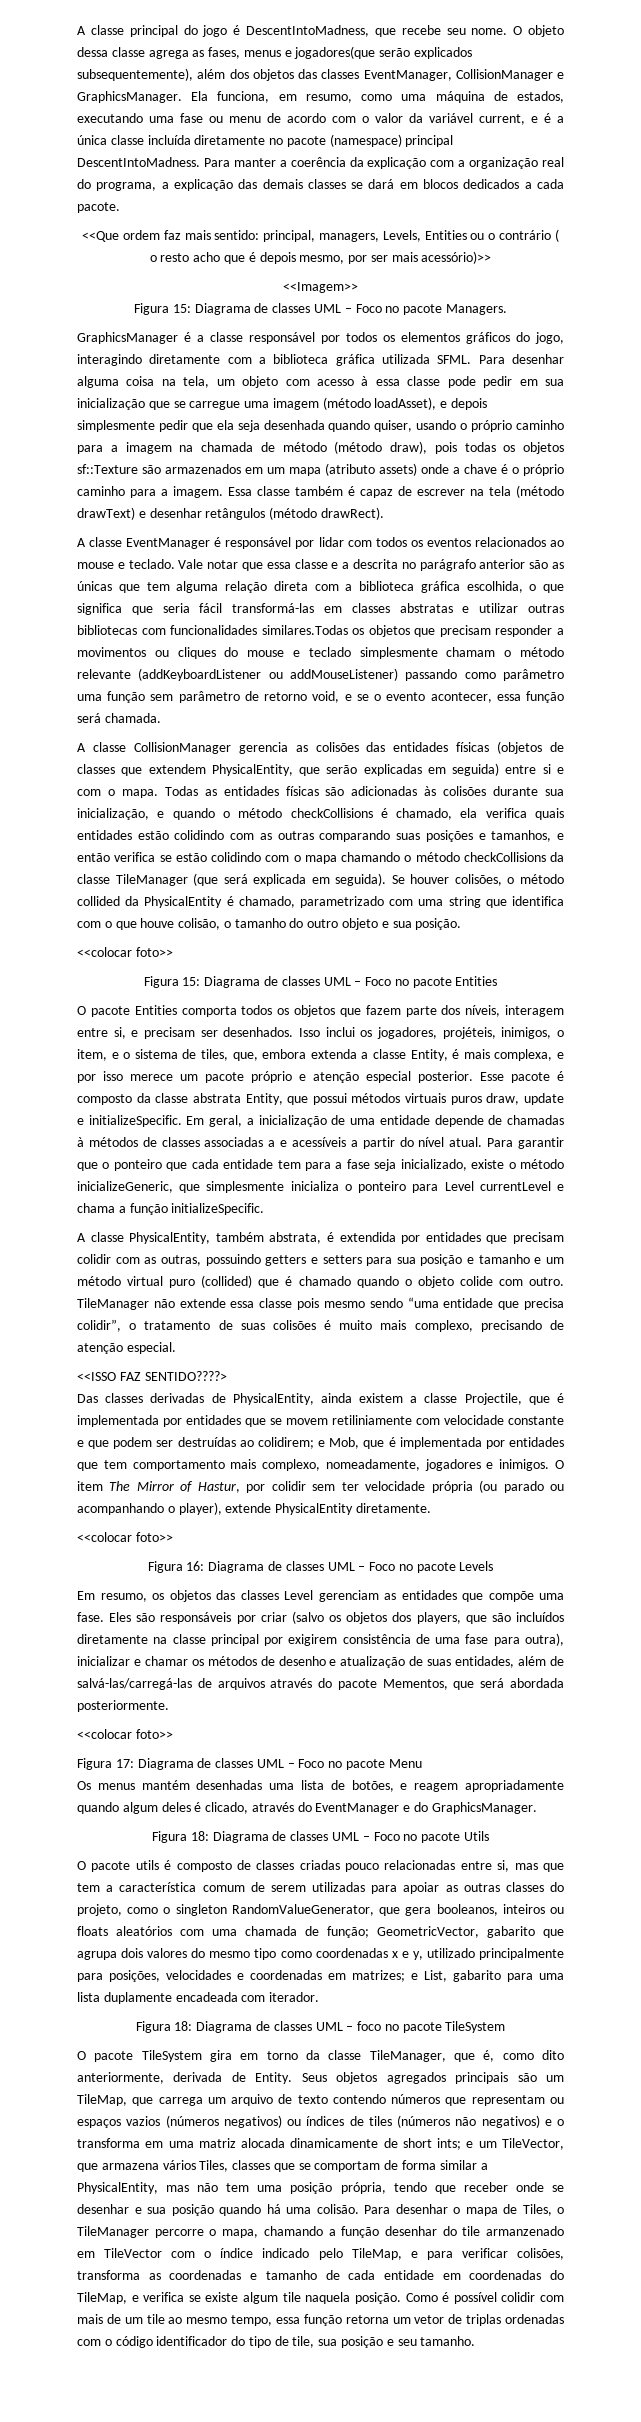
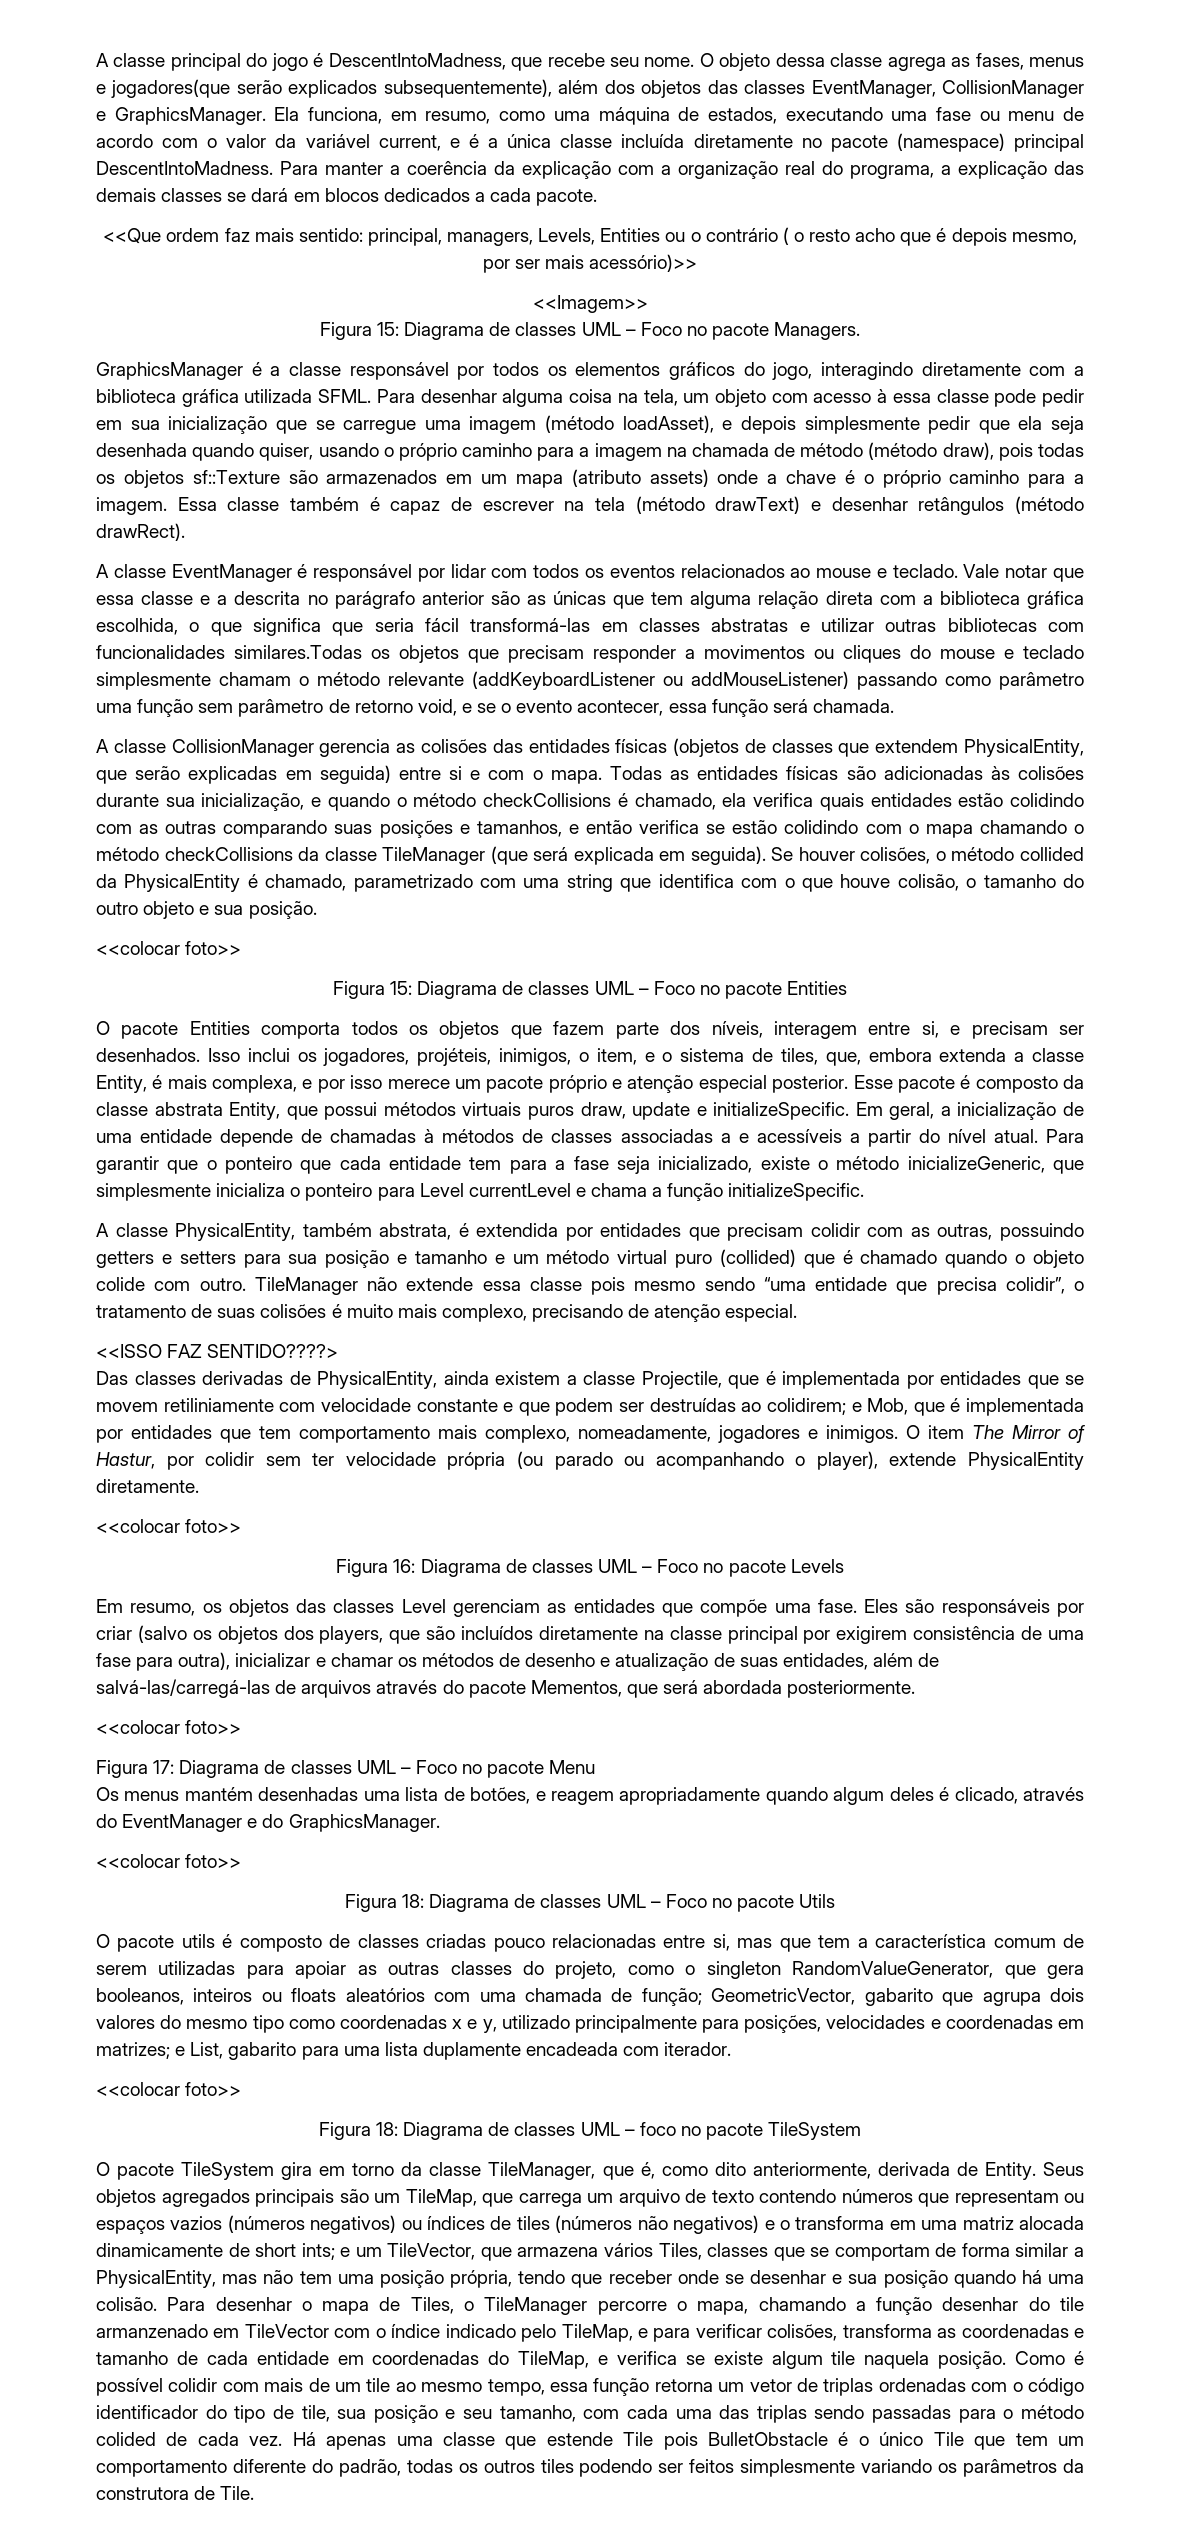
  Os menus mantém desenhadas uma lista de botões, e reagem apropriadamente quando algum deles é clicado, através do EventManager e do GraphicsManager.
+ <<colocar foto>>
  e List, gabarito para uma lista duplamente encadeada com iterador.
+ <<colocar foto>>
- Como é possível colidir com mais de um tile ao mesmo tempo, essa função retorna um vetor de triplas ordenadas com o código identificador do tipo de tile, sua posição e seu tamanho.
+ Como é possível colidir com mais de um tile ao mesmo tempo, essa função retorna um vetor de triplas ordenadas com o código identificador do tipo de tile, sua posição e seu tamanho, com cada uma das triplas sendo passadas para o método colided de cada vez. Há apenas uma classe que estende Tile pois BulletObstacle é o único Tile que tem um comportamento diferente do padrão, todas os outros tiles podendo ser feitos simplesmente variando os parâmetros da construtora de Tile.

